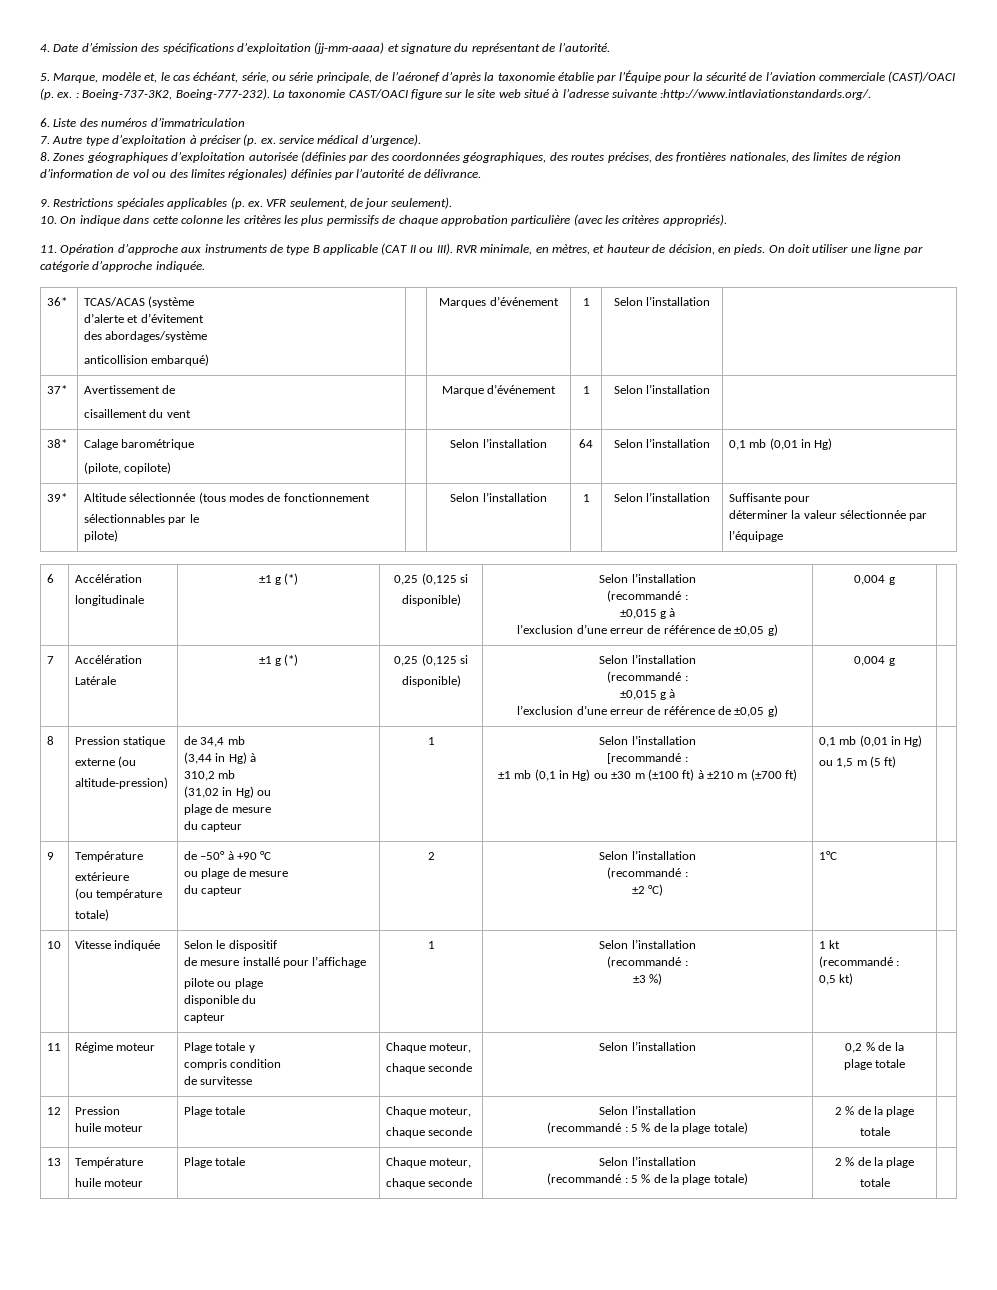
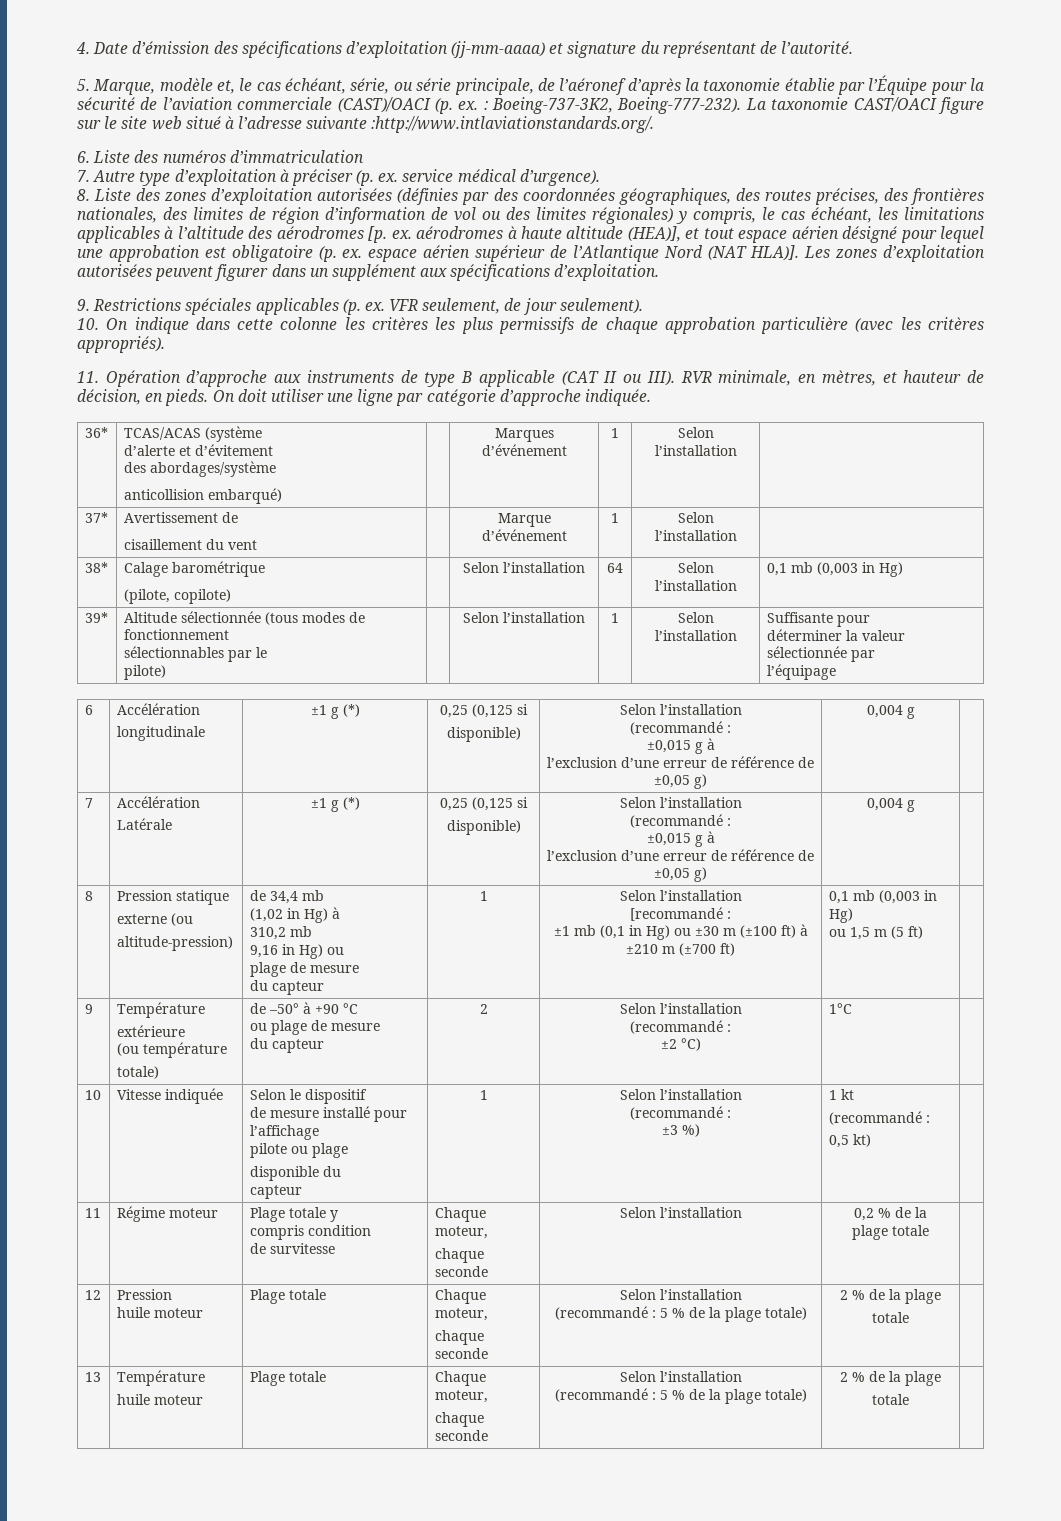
- 8. Zones géographiques d’exploitation autorisée (définies par des coordonnées géographiques, des routes précises, des frontières nationales, des limites de région d’information de vol ou des limites régionales) définies par l’autorité de délivrance.
+ 8. Liste des zones d’exploitation autorisées (définies par des coordonnées géographiques, des routes précises, des frontières nationales, des limites de région d’information de vol ou des limites régionales) y compris, le cas échéant, les limitations applicables à l’altitude des aérodromes [p. ex. aérodromes à haute altitude (HEA)], et tout espace aérien désigné pour lequel une approbation est obligatoire (p. ex. espace aérien supérieur de l’Atlantique Nord (NAT HLA)]. Les zones d’exploitation autorisées peuvent figurer dans un supplément aux spécifications d’exploitation.
  38* | Calage barométrique
- (pilote, copilote) | | Selon l’installation | 64 | Selon l’installation | 0,1 mb (0,01 in Hg)
+ (pilote, copilote) | | Selon l’installation | 64 | Selon l’installation | 0,1 mb (0,003 in Hg)
- (3,44 in Hg) à
+ (1,02 in Hg) à
- (31,02 in Hg) ou
+ 9,16 in Hg) ou
- ±1 mb (0,1 in Hg) ou ±30 m (±100 ft) à ±210 m (±700 ft) | 0,1 mb (0,01 in Hg)
+ ±1 mb (0,1 in Hg) ou ±30 m (±100 ft) à ±210 m (±700 ft) | 0,1 mb (0,003 in Hg)

